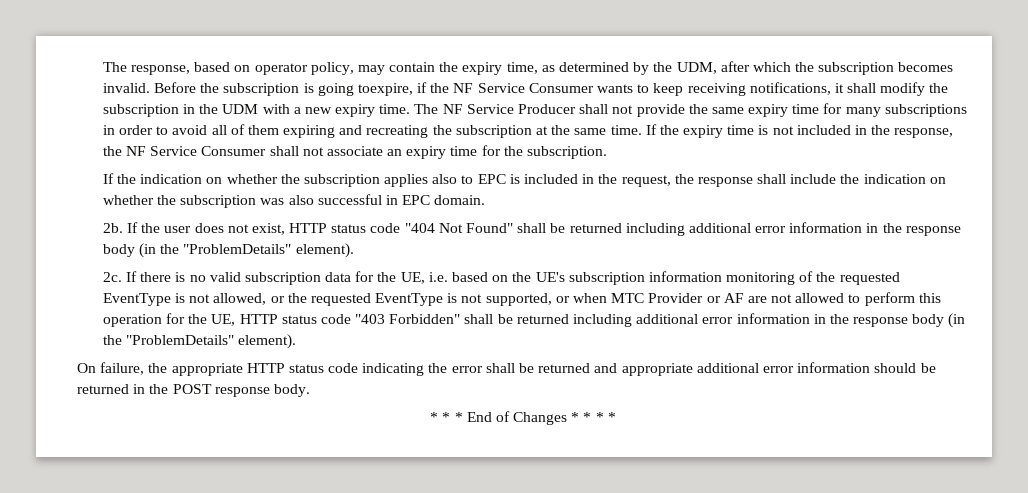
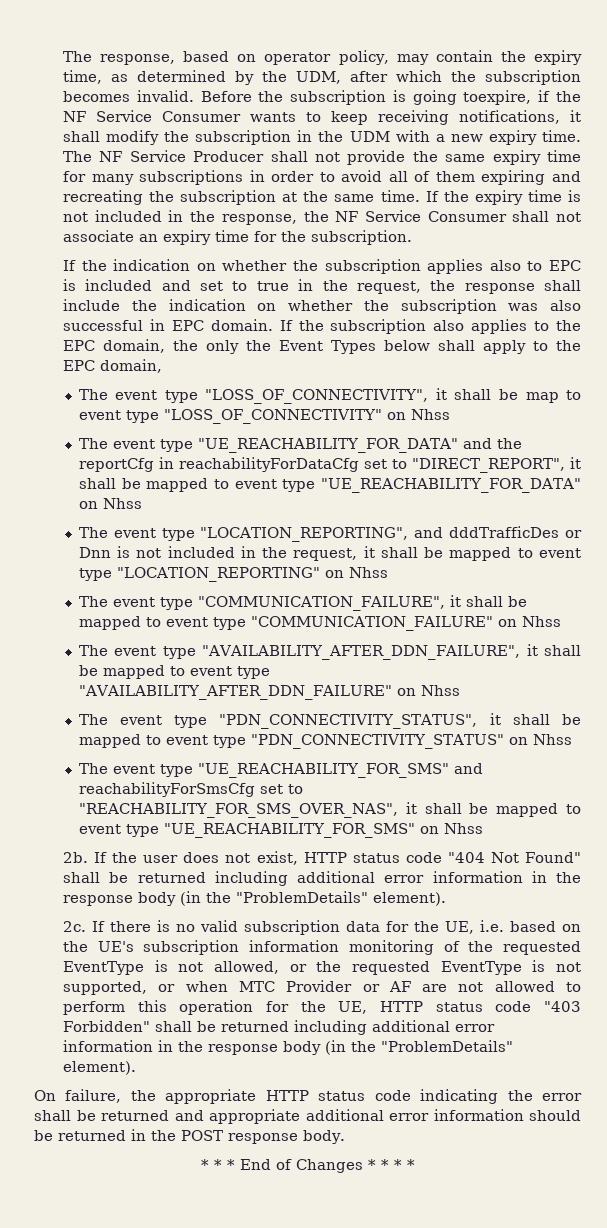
- If the indication on whether the subscription applies also to EPC is included in the request, the response shall include the indication on whether the subscription was also successful in EPC domain.
+ If the indication on whether the subscription applies also to EPC is included and set to true in the request, the response shall include the indication on whether the subscription was also successful in EPC domain. If the subscription also applies to the EPC domain, the only the Event Types below shall apply to the EPC domain,
+ The event type "LOSS_OF_CONNECTIVITY", it shall be map to event type "LOSS_OF_CONNECTIVITY" on Nhss
+ The event type "UE_REACHABILITY_FOR_DATA" and the reportCfg in reachabilityForDataCfg set to "DIRECT_REPORT", it shall be mapped to event type "UE_REACHABILITY_FOR_DATA" on Nhss
+ The event type "LOCATION_REPORTING", and dddTrafficDes or Dnn is not included in the request, it shall be mapped to event type "LOCATION_REPORTING" on Nhss
+ The event type "COMMUNICATION_FAILURE", it shall be mapped to event type "COMMUNICATION_FAILURE" on Nhss
+ The event type "AVAILABILITY_AFTER_DDN_FAILURE", it shall be mapped to event type "AVAILABILITY_AFTER_DDN_FAILURE" on Nhss
+ The event type "PDN_CONNECTIVITY_STATUS", it shall be mapped to event type "PDN_CONNECTIVITY_STATUS" on Nhss
+ The event type "UE_REACHABILITY_FOR_SMS" and reachabilityForSmsCfg set to "REACHABILITY_FOR_SMS_OVER_NAS", it shall be mapped to event type "UE_REACHABILITY_FOR_SMS" on Nhss

